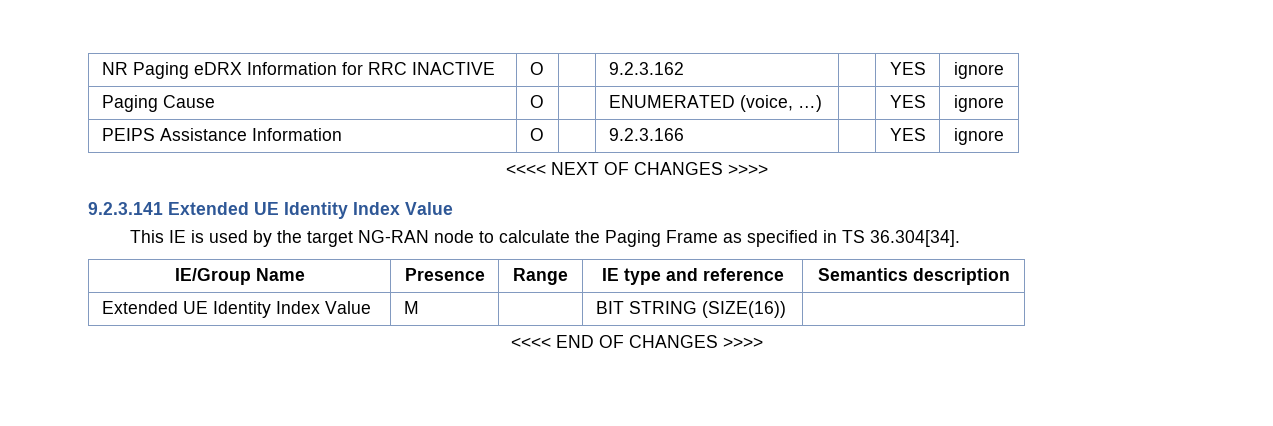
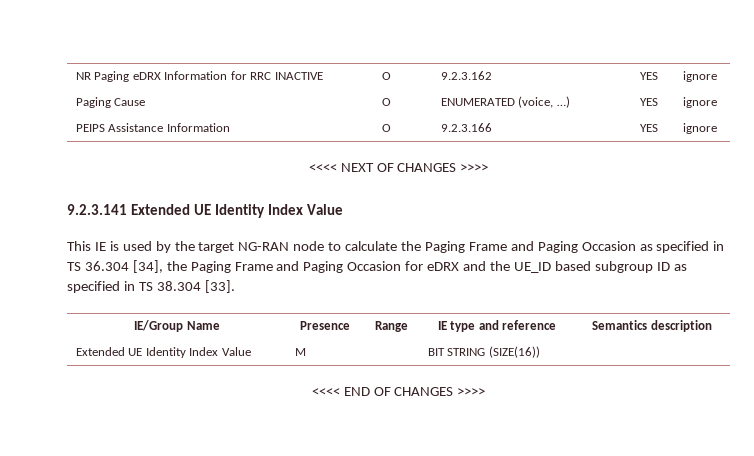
- This IE is used by the target NG-RAN node to calculate the Paging Frame as specified in TS 36.304[34].
+ This IE is used by the target NG-RAN node to calculate the Paging Frame and Paging Occasion as specified in TS 36.304 [34], the Paging Frame and Paging Occasion for eDRX and the UE_ID based subgroup ID as specified in TS 38.304 [33].

